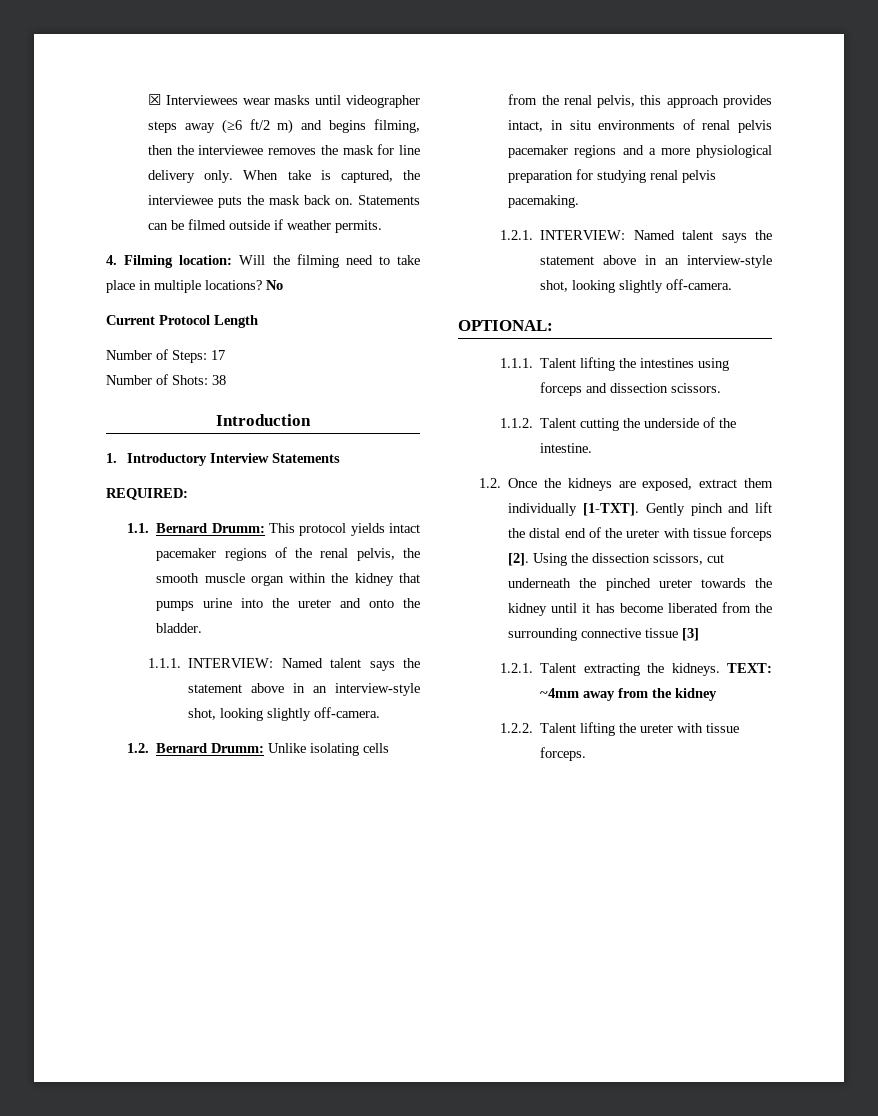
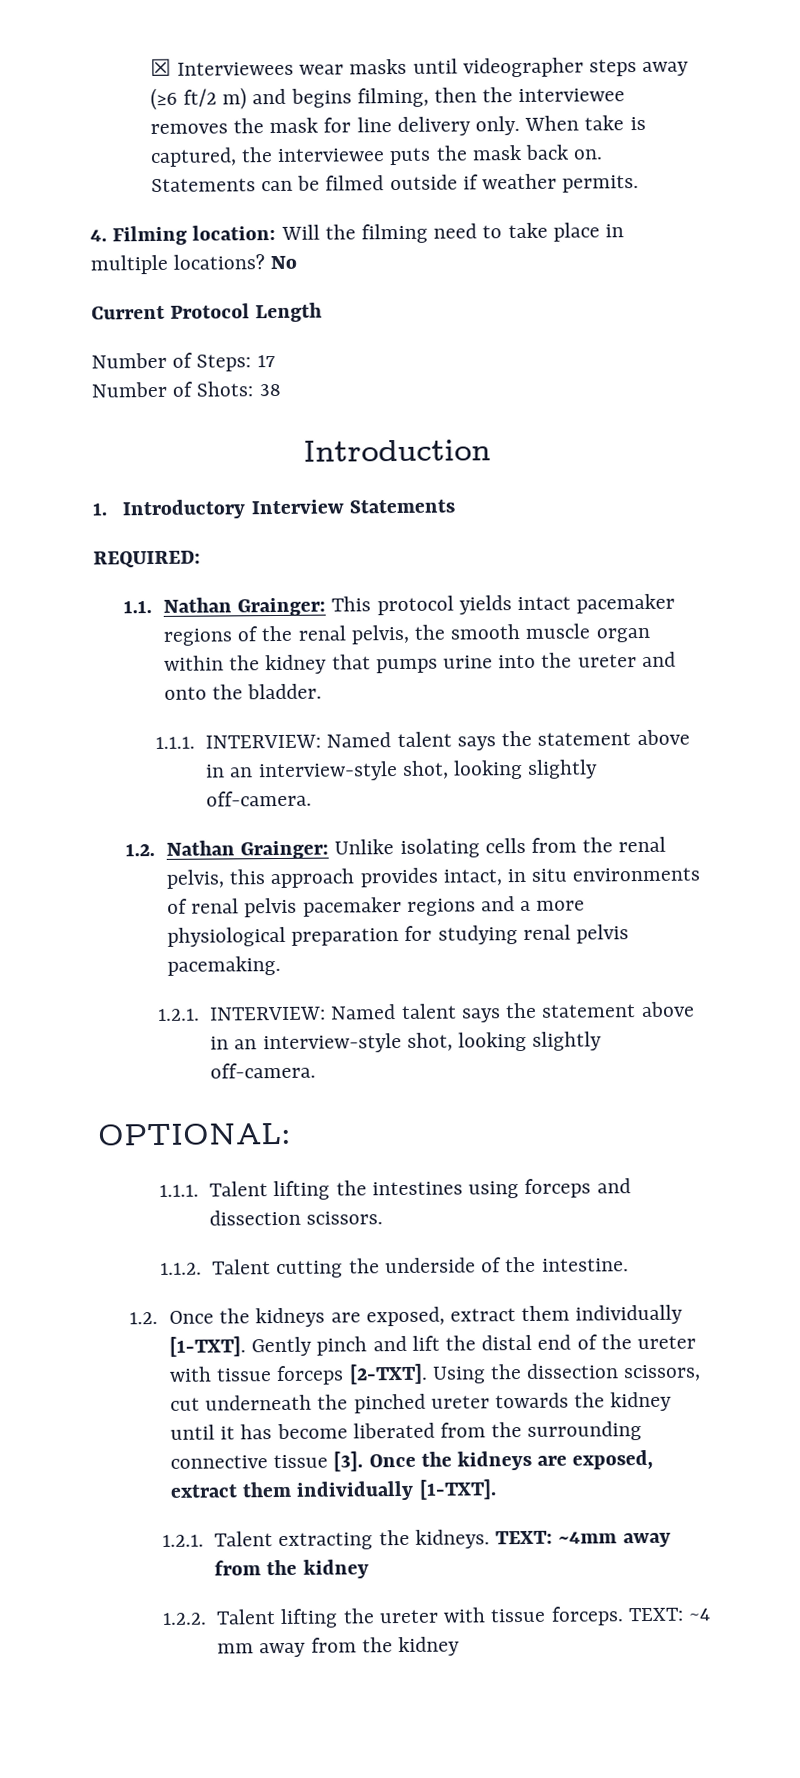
- 1.1. Bernard Drumm: This protocol yields intact pacemaker regions of the renal pelvis, the smooth muscle organ within the kidney that pumps urine into the ureter and onto the bladder.
+ 1.1. Nathan Grainger: This protocol yields intact pacemaker regions of the renal pelvis, the smooth muscle organ within the kidney that pumps urine into the ureter and onto the bladder.
- 1.2. Bernard Drumm: Unlike isolating cells from the renal pelvis, this approach provides intact, in situ environments of renal pelvis pacemaker regions and a more physiological preparation for studying renal pelvis pacemaking.
+ 1.2. Nathan Grainger: Unlike isolating cells from the renal pelvis, this approach provides intact, in situ environments of renal pelvis pacemaker regions and a more physiological preparation for studying renal pelvis pacemaking.
- Gently pinch and lift the distal end of the ureter with tissue forceps [2].
+ Gently pinch and lift the distal end of the ureter with tissue forceps [2-TXT].
- Using the dissection scissors, cut underneath the pinched ureter towards the kidney until it has become liberated from the surrounding connective tissue [3]
+ Using the dissection scissors, cut underneath the pinched ureter towards the kidney until it has become liberated from the surrounding connective tissue [3]. Once the kidneys are exposed, extract them individually [1-TXT].
+ TEXT: ~4 mm away from the kidney

